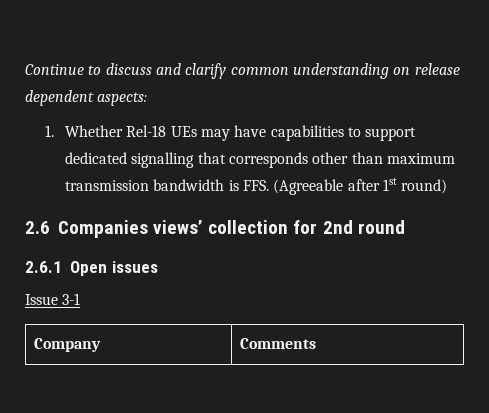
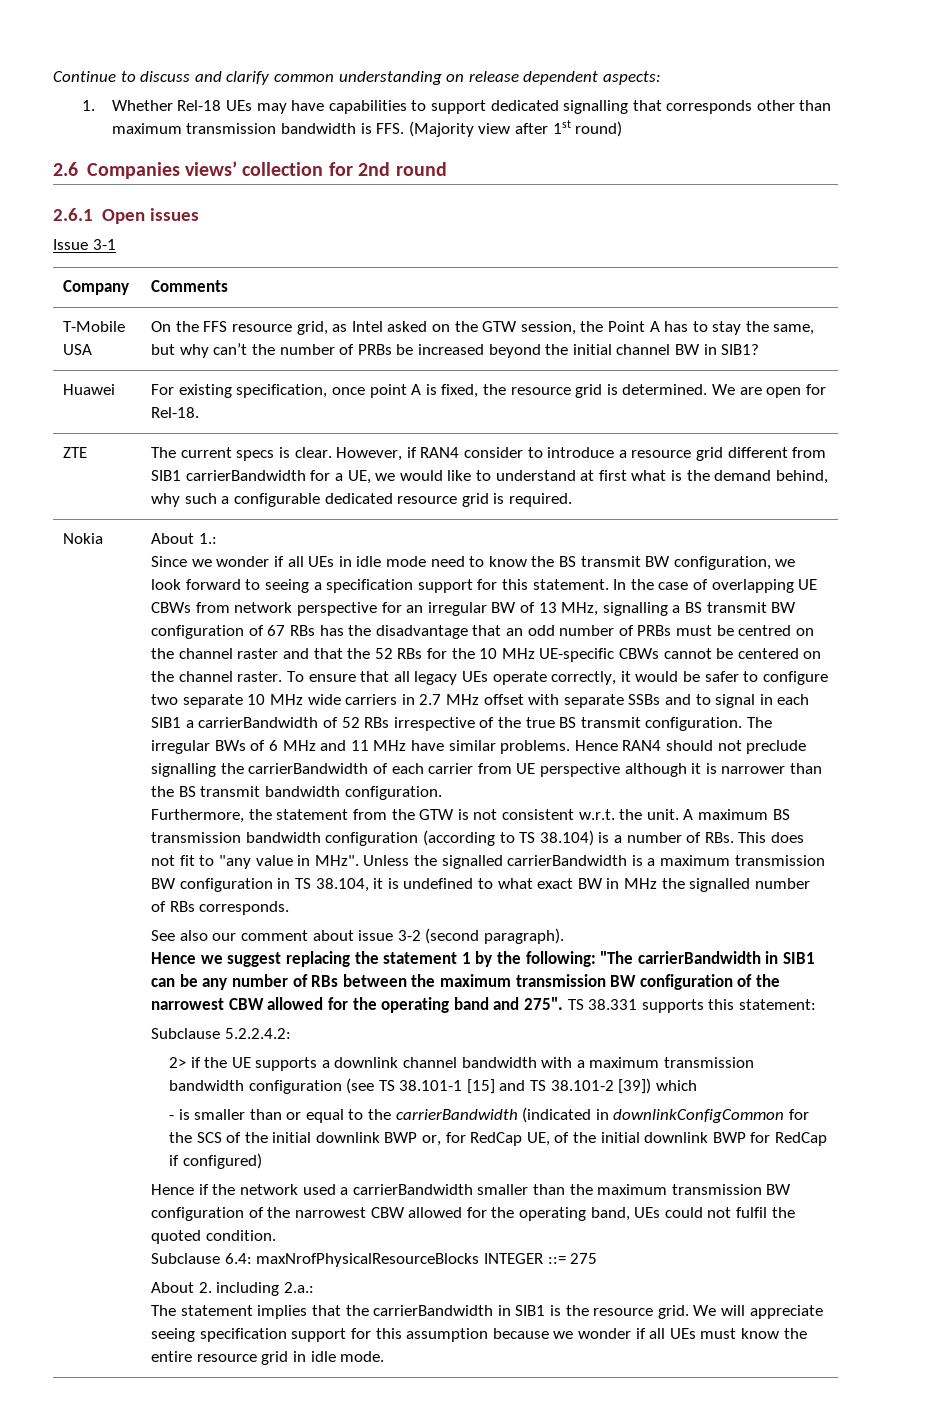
- 1. Whether Rel-18 UEs may have capabilities to support dedicated signalling that corresponds other than maximum transmission bandwidth is FFS. (Agreeable after 1st round)
+ 1. Whether Rel-18 UEs may have capabilities to support dedicated signalling that corresponds other than maximum transmission bandwidth is FFS. (Majority view after 1st round)
+ T-Mobile USA | On the FFS resource grid, as Intel asked on the GTW session, the Point A has to stay the same, but why can’t the number of PRBs be increased beyond the initial channel BW in SIB1?
+ Huawei | For existing specification, once point A is fixed, the resource grid is determined. We are open for Rel-18.
+ ZTE | The current specs is clear. However, if RAN4 consider to introduce a resource grid different from SIB1 carrierBandwidth for a UE, we would like to understand at first what is the demand behind, why such a configurable dedicated resource grid is required.
+ Nokia | About 1.:
+ Since we wonder if all UEs in idle mode need to know the BS transmit BW configuration, we look forward to seeing a specification support for this statement. In the case of overlapping UE CBWs from network perspective for an irregular BW of 13 MHz, signalling a BS transmit BW configuration of 67 RBs has the disadvantage that an odd number of PRBs must be centred on the channel raster and that the 52 RBs for the 10 MHz UE-specific CBWs cannot be centered on the channel raster. To ensure that all legacy UEs operate correctly, it would be safer to configure two separate 10 MHz wide carriers in 2.7 MHz offset with separate SSBs and to signal in each SIB1 a carrierBandwidth of 52 RBs irrespective of the true BS transmit configuration. The irregular BWs of 6 MHz and 11 MHz have similar problems. Hence RAN4 should not preclude signalling the carrierBandwidth of each carrier from UE perspective although it is narrower than the BS transmit bandwidth configuration.
+ Furthermore, the statement from the GTW is not consistent w.r.t. the unit. A maximum BS transmission bandwidth configuration (according to TS 38.104) is a number of RBs. This does not fit to "any value in MHz". Unless the signalled carrierBandwidth is a maximum transmission BW configuration in TS 38.104, it is undefined to what exact BW in MHz the signalled number of RBs corresponds.
+ See also our comment about issue 3-2 (second paragraph).
+ Hence we suggest replacing the statement 1 by the following: "The carrierBandwidth in SIB1 can be any number of RBs between the maximum transmission BW configuration of the narrowest CBW allowed for the operating band and 275". TS 38.331 supports this statement:
+ Subclause 5.2.2.4.2:
+ 2> if the UE supports a downlink channel bandwidth with a maximum transmission bandwidth configuration (see TS 38.101-1 [15] and TS 38.101-2 [39]) which
+ - is smaller than or equal to the carrierBandwidth (indicated in downlinkConfigCommon for the SCS of the initial downlink BWP or, for RedCap UE, of the initial downlink BWP for RedCap if configured)
+ Hence if the network used a carrierBandwidth smaller than the maximum transmission BW configuration of the narrowest CBW allowed for the operating band, UEs could not fulfil the quoted condition.
+ Subclause 6.4: maxNrofPhysicalResourceBlocks INTEGER ::= 275
+ About 2. including 2.a.:
+ The statement implies that the carrierBandwidth in SIB1 is the resource grid. We will appreciate seeing specification support for this assumption because we wonder if all UEs must know the entire resource grid in idle mode.

